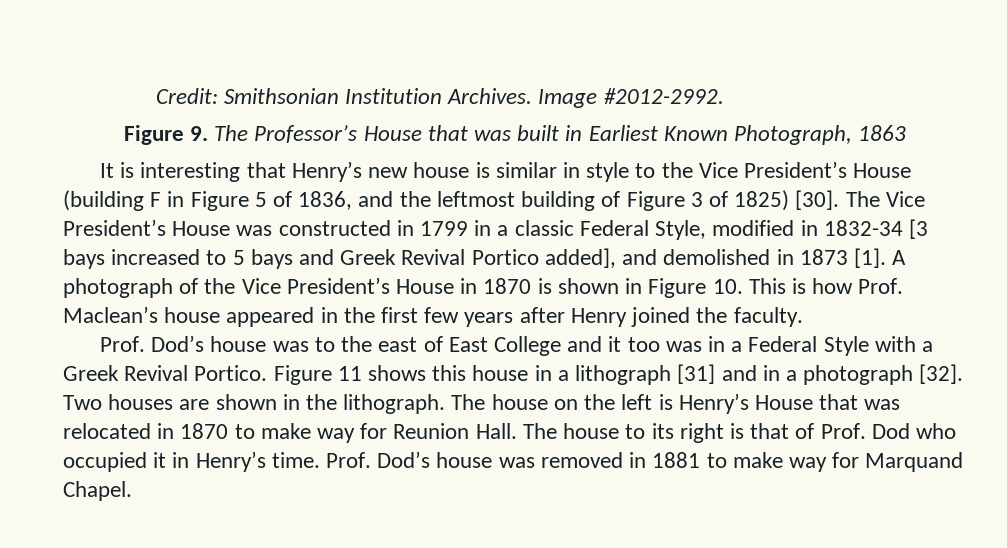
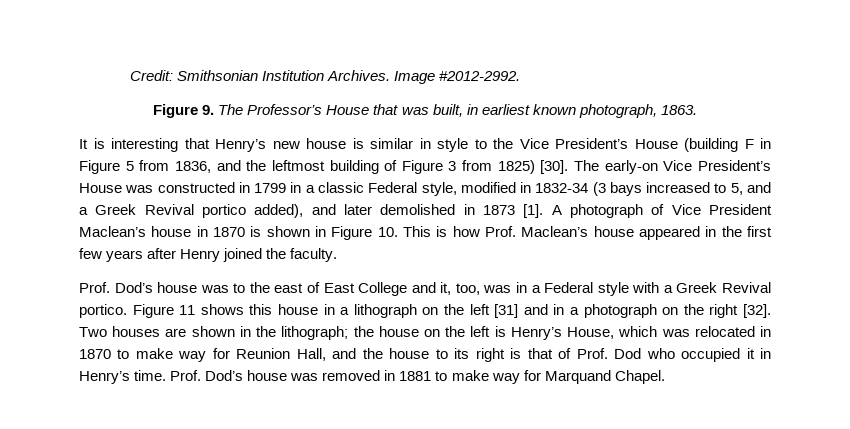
- Figure 9. The Professor’s House that was built in Earliest Known Photograph, 1863
+ Figure 9. The Professor’s House that was built, in earliest known photograph, 1863.
- It is interesting that Henry’s new house is similar in style to the Vice President’s House (building F in Figure 5 of 1836, and the leftmost building of Figure 3 of 1825) [30].
+ It is interesting that Henry’s new house is similar in style to the Vice President’s House (building F in Figure 5 from 1836, and the leftmost building of Figure 3 from 1825) [30].
- The Vice President’s House was constructed in 1799 in a classic Federal Style, modified in 1832-34 [3 bays increased to 5 bays and Greek Revival Portico added], and demolished in 1873 [1].
+ The early-on Vice President’s House was constructed in 1799 in a classic Federal style, modified in 1832-34 (3 bays increased to 5, and a Greek Revival portico added), and later demolished in 1873 [1].
- A photograph of the Vice President’s House in 1870 is shown in Figure 10. This is how Prof. Maclean’s house appeared in the first few years after Henry joined the faculty.
+ A photograph of Vice President Maclean’s house in 1870 is shown in Figure 10. This is how Prof. Maclean’s house appeared in the first few years after Henry joined the faculty.
- Prof. Dod’s house was to the east of East College and it too was in a Federal Style with a Greek Revival Portico.
+ Prof. Dod’s house was to the east of East College and it, too, was in a Federal style with a Greek Revival portico.
- Figure 11 shows this house in a lithograph [31] and in a photograph [32].
+ Figure 11 shows this house in a lithograph on the left [31] and in a photograph on the right [32].
- Two houses are shown in the lithograph. The house on the left is Henry’s House that was relocated in 1870 to make way for Reunion Hall. The house to its right is that of Prof. Dod who occupied it in Henry’s time.
+ Two houses are shown in the lithograph; the house on the left is Henry’s House, which was relocated in 1870 to make way for Reunion Hall, and the house to its right is that of Prof. Dod who occupied it in Henry’s time.

